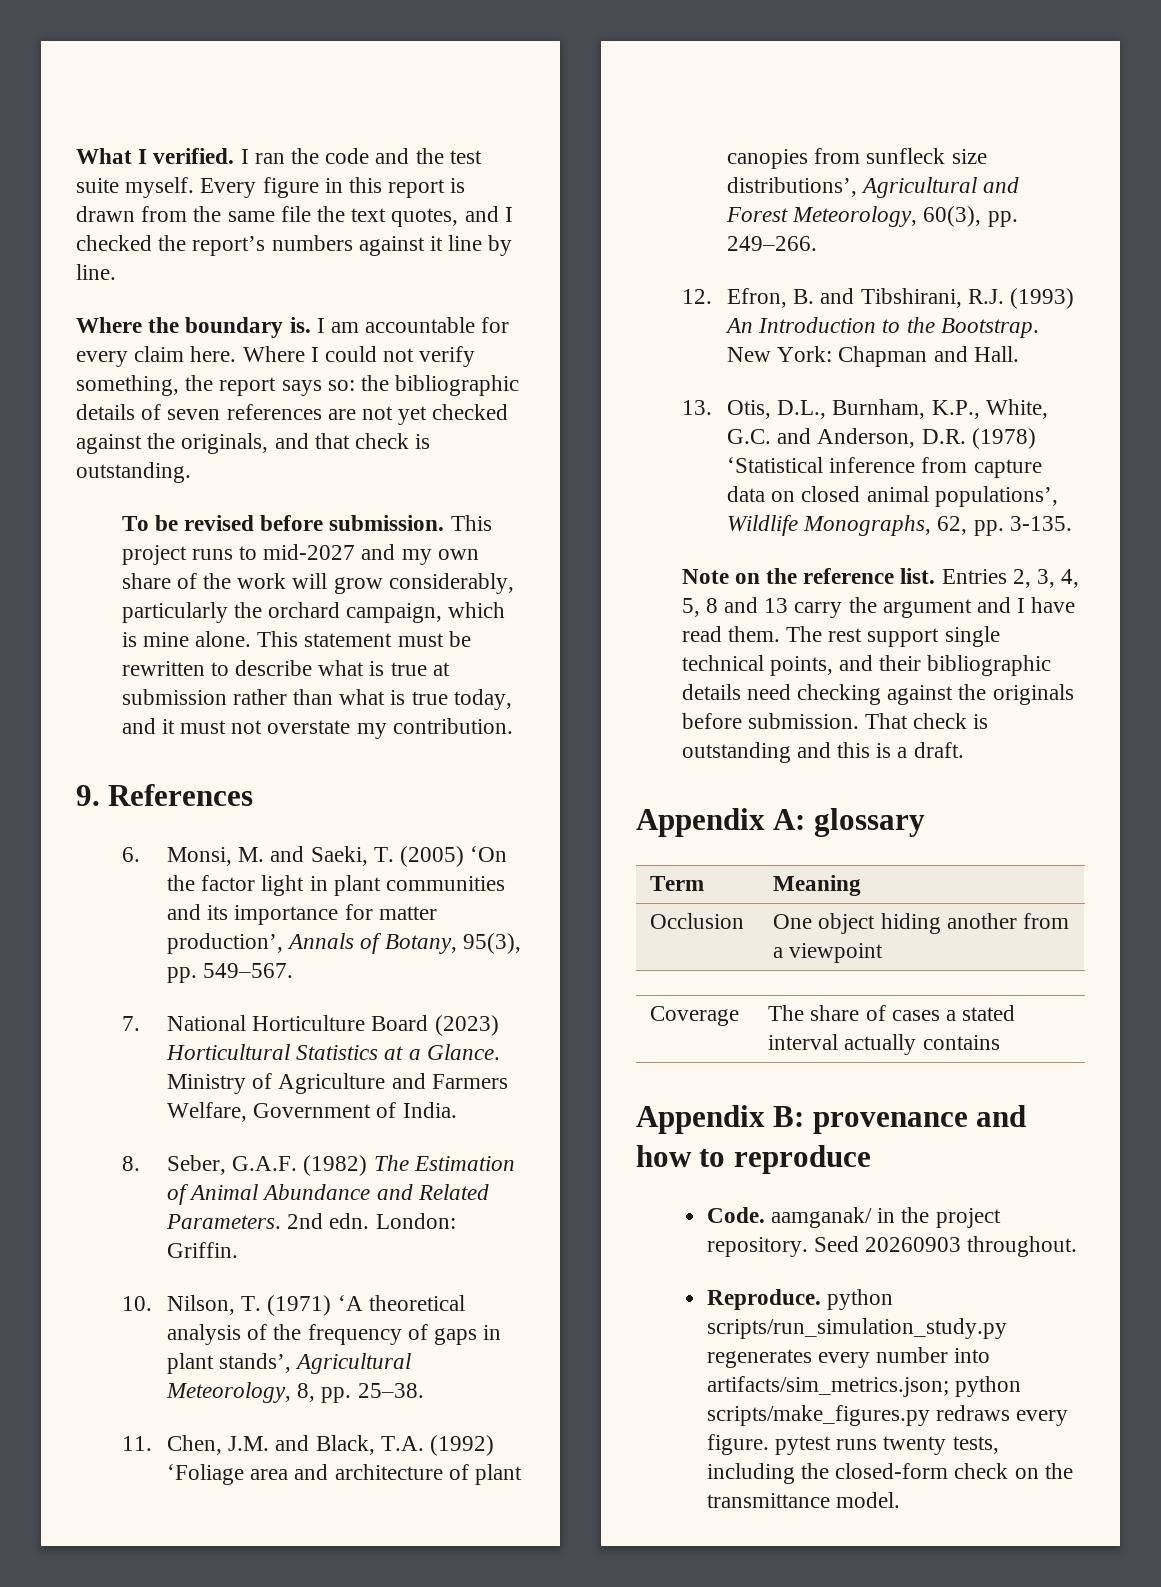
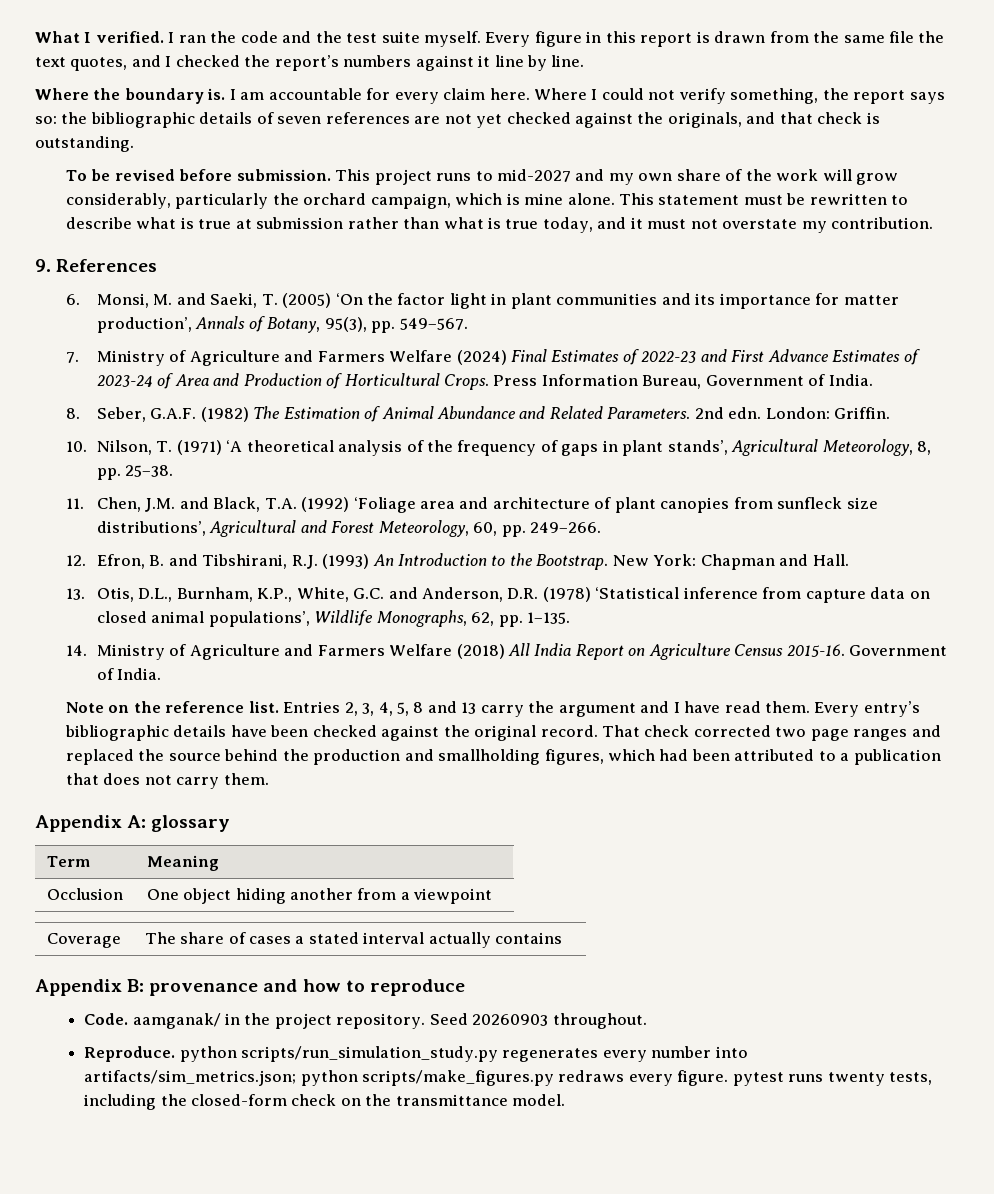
- 7. National Horticulture Board (2023) Horticultural Statistics at a Glance. Ministry of Agriculture and Farmers Welfare, Government of India.
+ 7. Ministry of Agriculture and Farmers Welfare (2024) Final Estimates of 2022-23 and First Advance Estimates of 2023-24 of Area and Production of Horticultural Crops. Press Information Bureau, Government of India.
- 11. Chen, J.M. and Black, T.A. (1992) ‘Foliage area and architecture of plant canopies from sunfleck size distributions’, Agricultural and Forest Meteorology, 60(3), pp. 249–266.
+ 11. Chen, J.M. and Black, T.A. (1992) ‘Foliage area and architecture of plant canopies from sunfleck size distributions’, Agricultural and Forest Meteorology, 60, pp. 249–266.
- 13. Otis, D.L., Burnham, K.P., White, G.C. and Anderson, D.R. (1978) ‘Statistical inference from capture data on closed animal populations’, Wildlife Monographs, 62, pp. 3-135.
+ 13. Otis, D.L., Burnham, K.P., White, G.C. and Anderson, D.R. (1978) ‘Statistical inference from capture data on closed animal populations’, Wildlife Monographs, 62, pp. 1–135.
+ 14. Ministry of Agriculture and Farmers Welfare (2018) All India Report on Agriculture Census 2015-16. Government of India.
- The rest support single technical points, and their bibliographic details need checking against the originals before submission. That check is outstanding and this is a draft.
+ Every entry’s bibliographic details have been checked against the original record. That check corrected two page ranges and replaced the source behind the production and smallholding figures, which had been attributed to a publication that does not carry them.

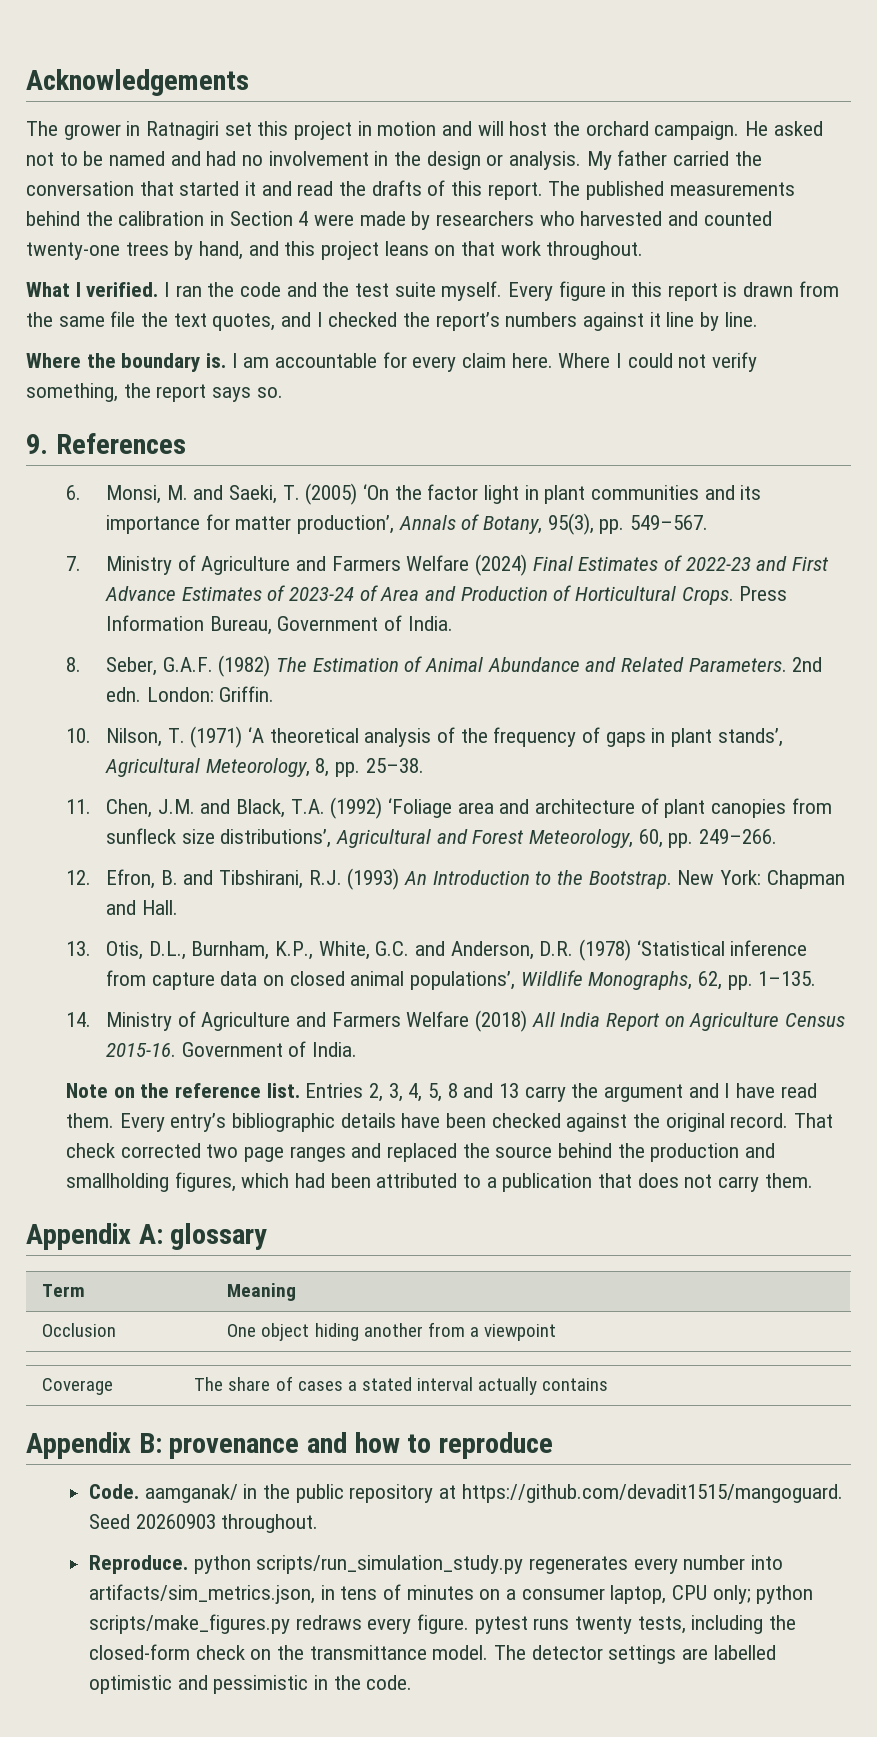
+ Acknowledgements
+ The grower in Ratnagiri set this project in motion and will host the orchard campaign. He asked not to be named and had no involvement in the design or analysis. My father carried the conversation that started it and read the drafts of this report. The published measurements behind the calibration in Section 4 were made by researchers who harvested and counted twenty-one trees by hand, and this project leans on that work throughout.
- Where I could not verify something, the report says so: the bibliographic details of seven references are not yet checked against the originals, and that check is outstanding.
- To be revised before submission. This project runs to mid-2027 and my own share of the work will grow considerably, particularly the orchard campaign, which is mine alone. This statement must be rewritten to describe what is true at submission rather than what is true today, and it must not overstate my contribution.
+ Where I could not verify something, the report says so.
- Code. aamganak/ in the project repository. Seed 20260903 throughout.
+ Code. aamganak/ in the public repository at https://github.com/devadit1515/mangoguard. Seed 20260903 throughout.
- Reproduce. python scripts/run_simulation_study.py regenerates every number into artifacts/sim_metrics.json; python scripts/make_figures.py redraws every figure. pytest runs twenty tests, including the closed-form check on the transmittance model.
+ Reproduce. python scripts/run_simulation_study.py regenerates every number into artifacts/sim_metrics.json, in tens of minutes on a consumer laptop, CPU only; python scripts/make_figures.py redraws every figure. pytest runs twenty tests, including the closed-form check on the transmittance model.
+ The detector settings are labelled optimistic and pessimistic in the code.

